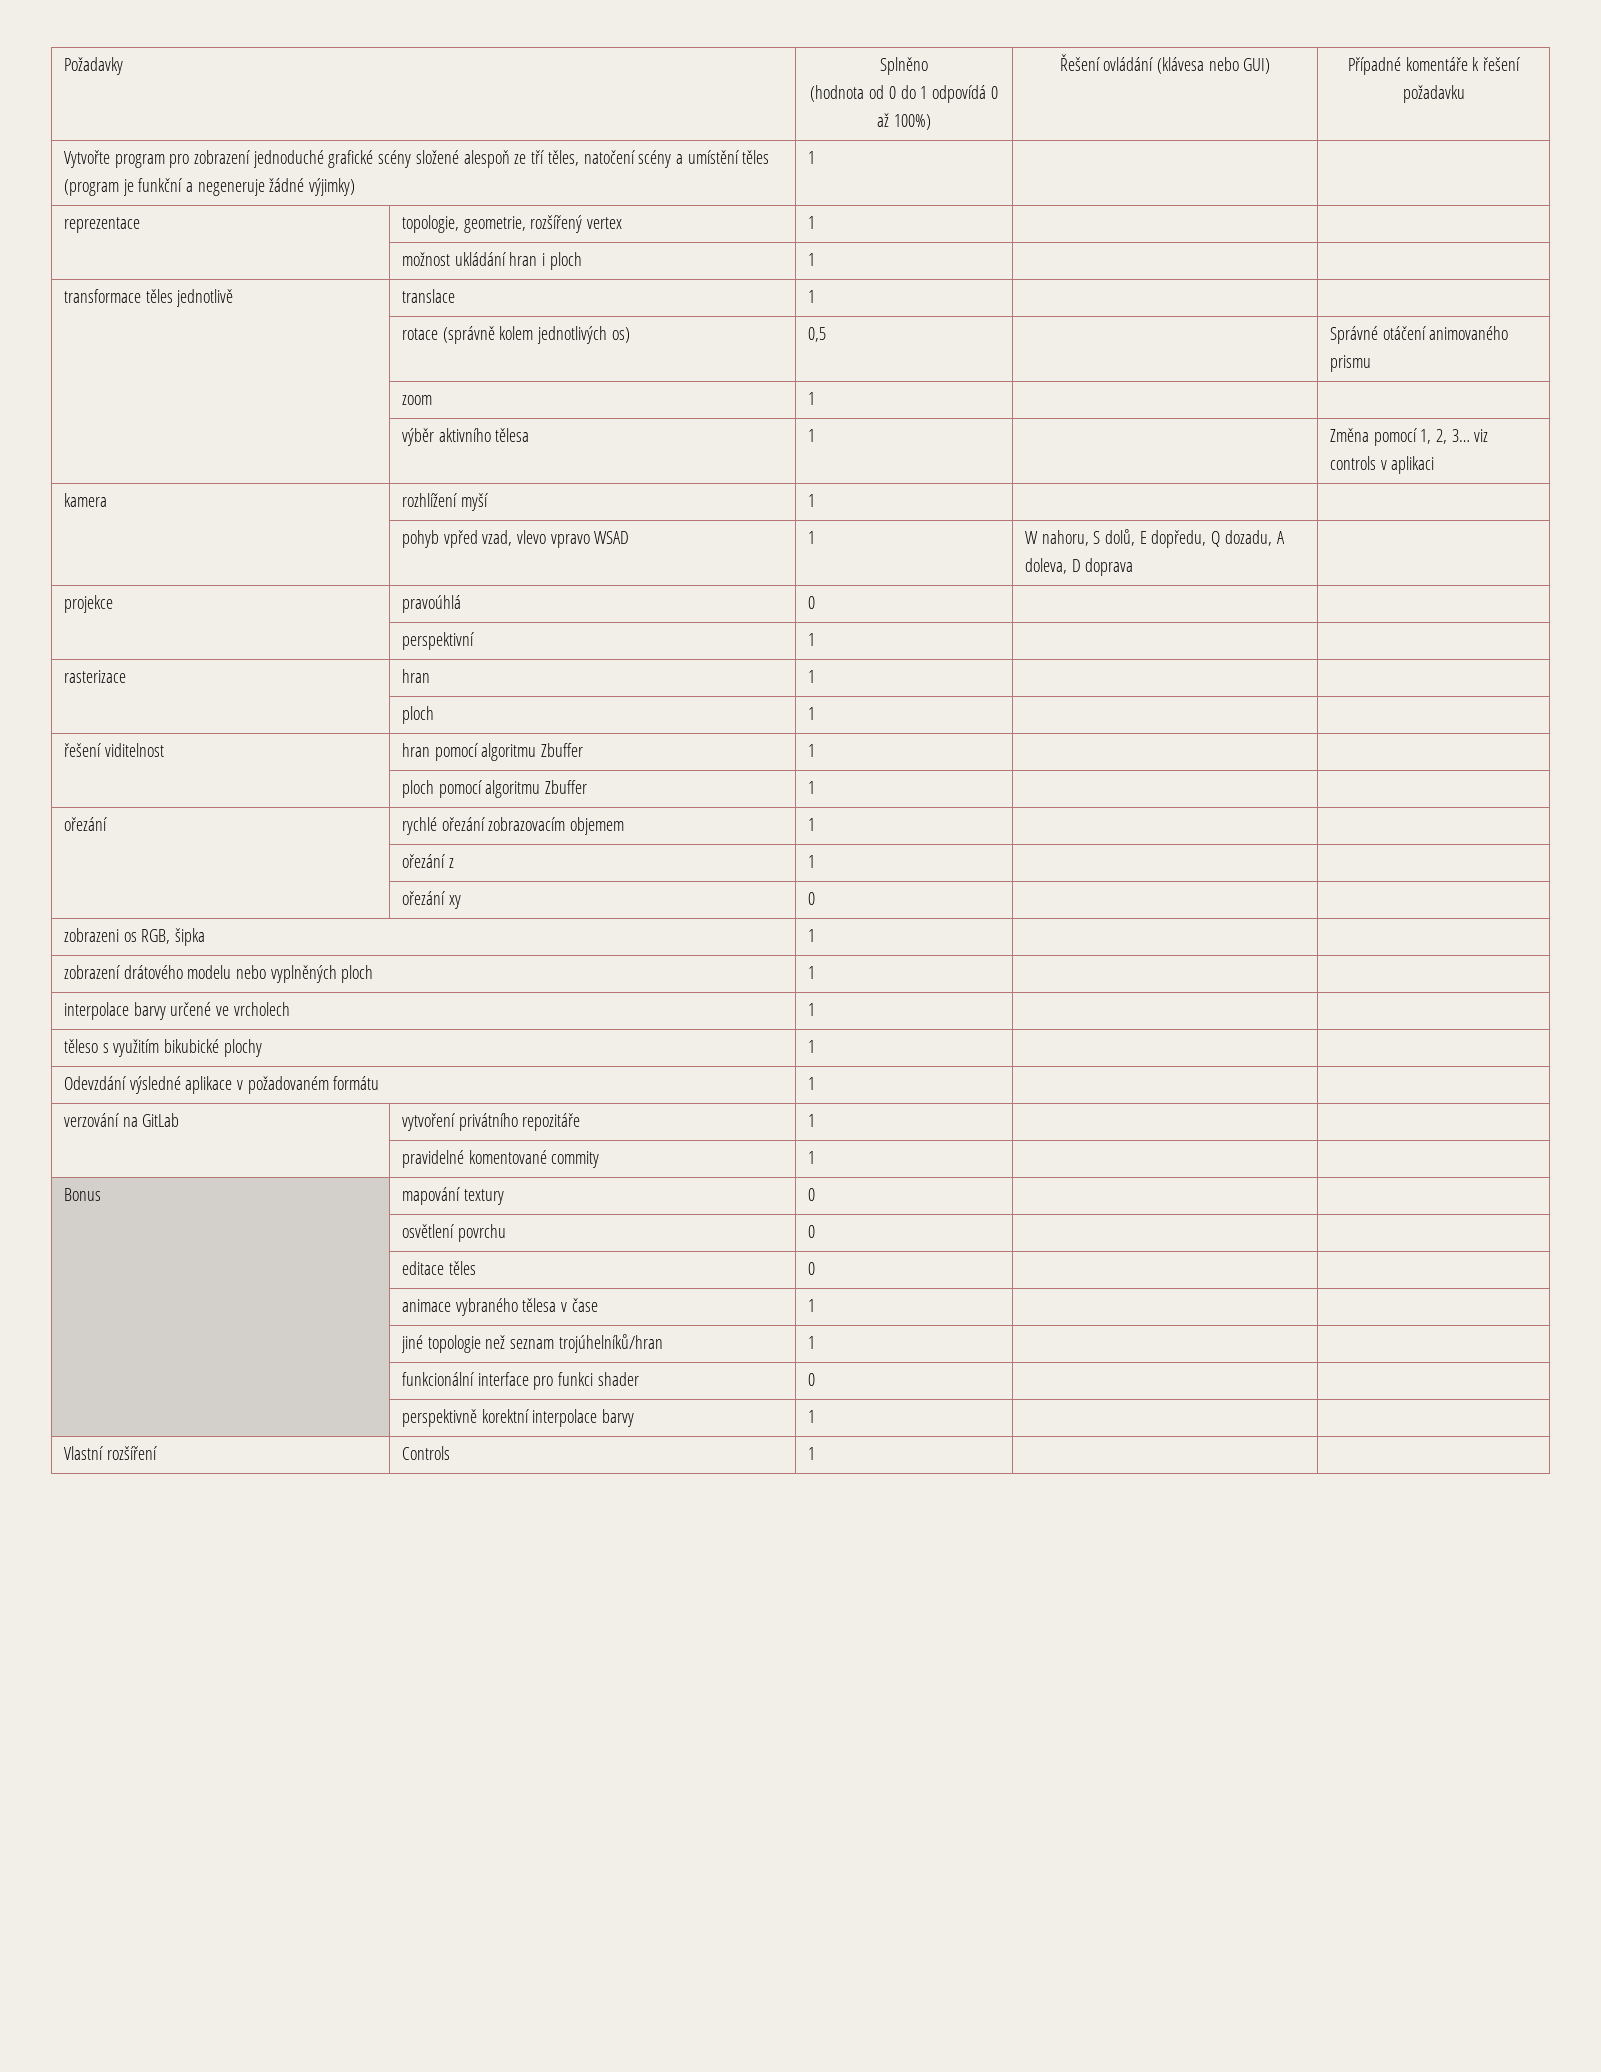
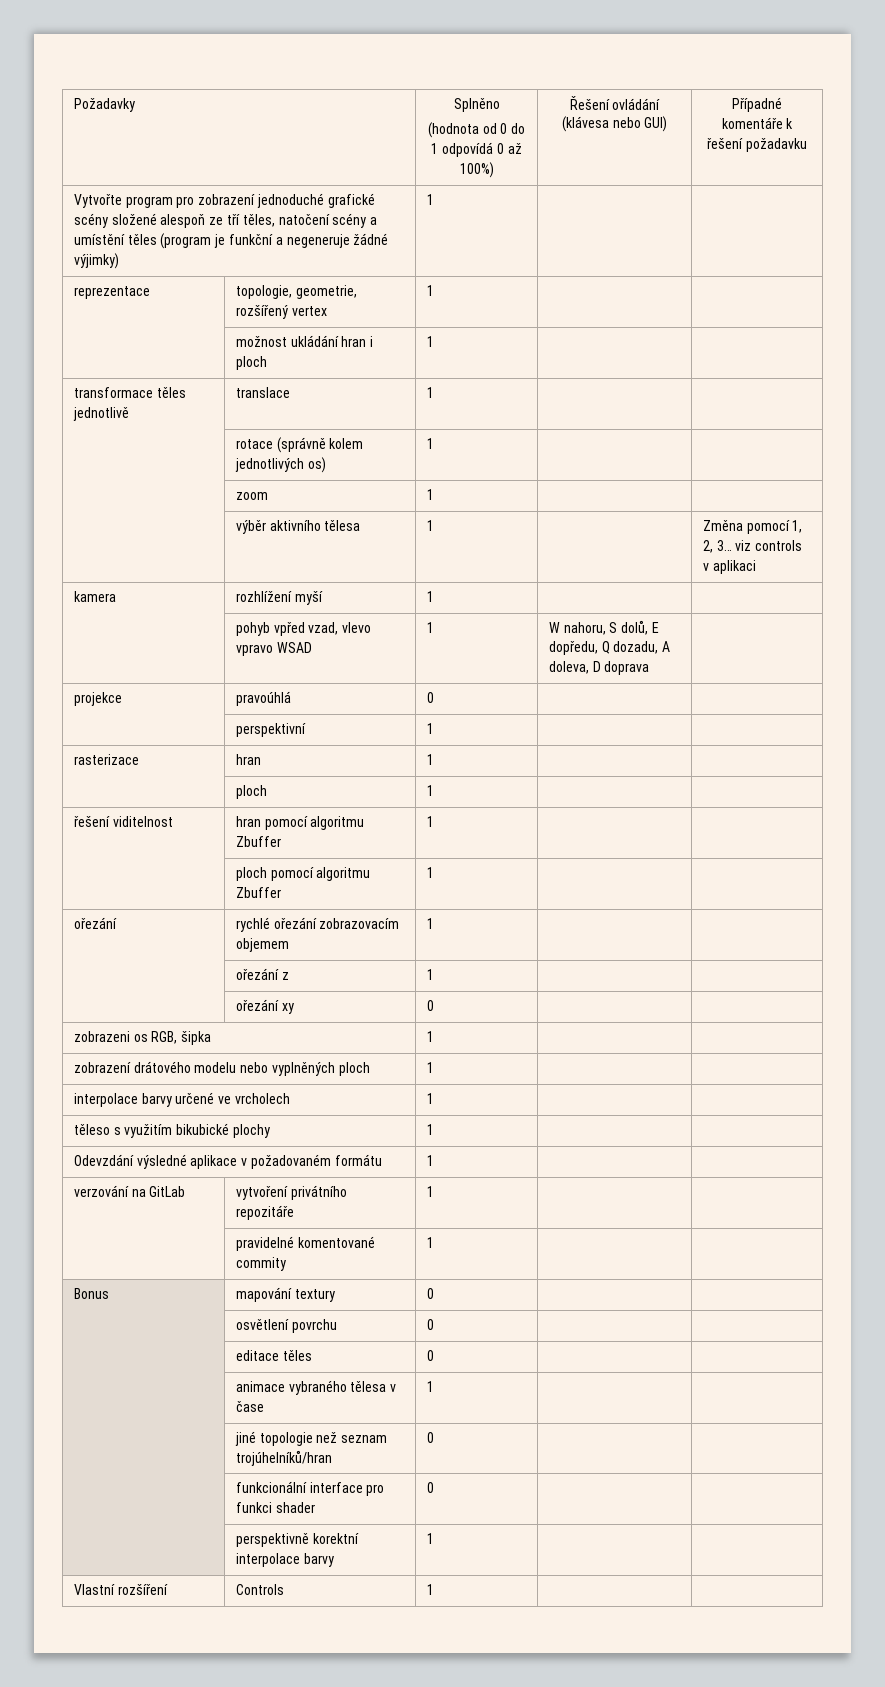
- | rotace (správně kolem jednotlivých os) | 0,5 | | Správné otáčení animovaného prismu
+ | rotace (správně kolem jednotlivých os) | 1 | |
- | jiné topologie než seznam trojúhelníků/hran | 1 | |
+ | jiné topologie než seznam trojúhelníků/hran | 0 | |

